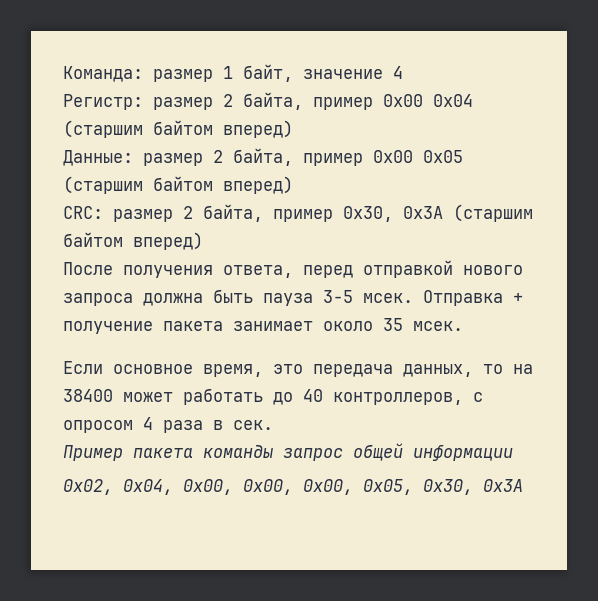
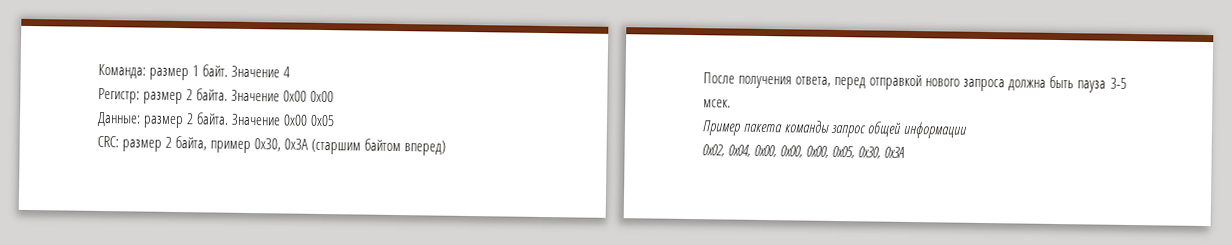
- Команда: размер 1 байт, значение 4
+ Команда: размер 1 байт. Значение 4
- Регистр: размер 2 байта, пример 0х00 0х04 (старшим байтом вперед)
+ Регистр: размер 2 байта. Значение 0х00 0х00
- Данные: размер 2 байта, пример 0х00 0х05 (старшим байтом вперед)
+ Данные: размер 2 байта. Значение 0х00 0х05
- Отправка + получение пакета занимает около 35 мсек.
- Если основное время, это передача данных, то на 38400 может работать до 40 контроллеров, с опросом 4 раза в сек.

